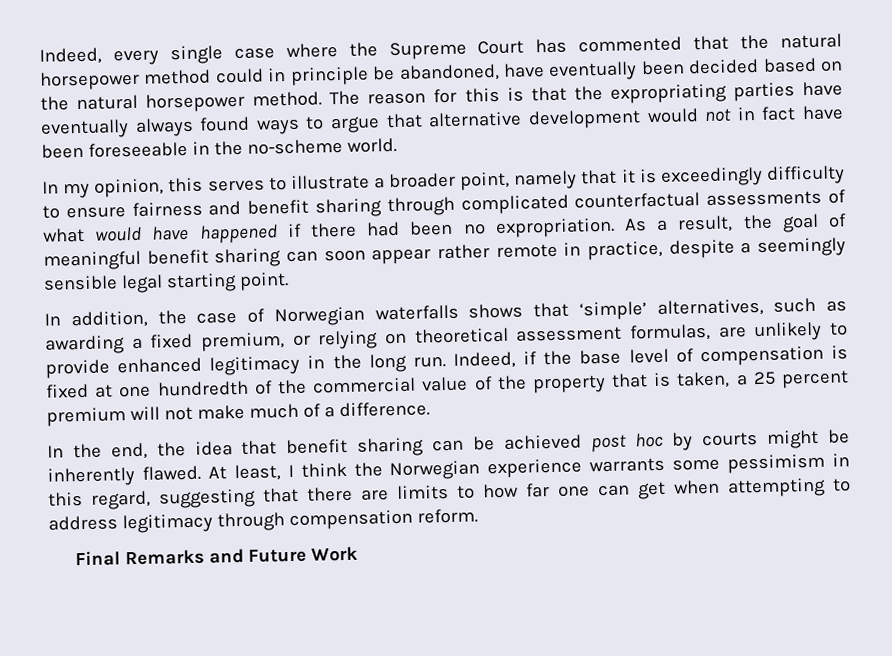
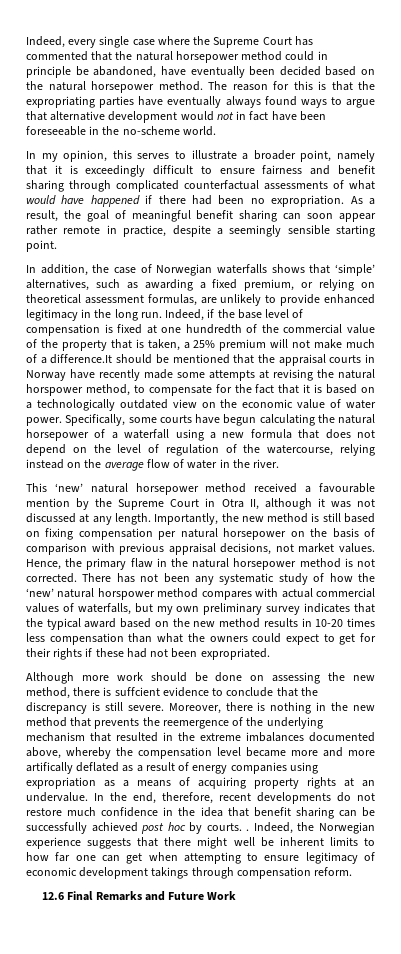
- In my opinion, this serves to illustrate a broader point, namely that it is exceedingly difficulty to ensure fairness and benefit sharing through complicated counterfactual assessments of what would have happened if there had been no expropriation.
+ In my opinion, this serves to illustrate a broader point, namely that it is exceedingly difficult to ensure fairness and benefit sharing through complicated counterfactual assessments of what would have happened if there had been no expropriation.
- As a result, the goal of meaningful benefit sharing can soon appear rather remote in practice, despite a seemingly sensible legal starting point.
+ As a result, the goal of meaningful benefit sharing can soon appear rather remote in practice, despite a seemingly sensible starting point.
- Indeed, if the base level of compensation is fixed at one hundredth of the commercial value of the property that is taken, a 25 percent premium will not make much of a difference.
- In the end, the idea that benefit sharing can be achieved post hoc by courts might be inherently flawed. At least, I think the Norwegian experience warrants some pessimism in this regard, suggesting that there are limits to how far one can get when attempting to address legitimacy through compensation reform.
+ Indeed, if the base level of compensation is fixed at one hundredth of the commercial value of the property that is taken, a 25% premium will not make much of a difference.It should be mentioned that the appraisal courts in Norway have recently made some attempts at revising the natural horspower method, to compensate for the fact that it is based on a technologically outdated view on the economic value of water power. Specifically, some courts have begun calculating the natural horsepower of a waterfall using a new formula that does not depend on the level of regulation of the watercourse, relying instead on the average flow of water in the river.
+ This ‘new’ natural horsepower method received a favourable mention by the Supreme Court in Otra II, although it was not discussed at any length. Importantly, the new method is still based on fixing compensation per natural horsepower on the basis of comparison with previous appraisal decisions, not market values. Hence, the primary flaw in the natural horsepower method is not corrected. There has not been any systematic study of how the ‘new’ natural horspower method compares with actual commercial values of waterfalls, but my own preliminary survey indicates that the typical award based on the new method results in 10-20 times less compensation than what the owners could expect to get for their rights if these had not been expropriated.
+ Although more work should be done on assessing the new method, there is suffcient evidence to conclude that the discrepancy is still severe. Moreover, there is nothing in the new method that prevents the reemergence of the underlying mechanism that resulted in the extreme imbalances documented above, whereby the compensation level became more and more artifically deflated as a result of energy companies using expropriation as a means of acquiring property rights at an undervalue. In the end, therefore, recent developments do not restore much confidence in the idea that benefit sharing can be successfully achieved post hoc by courts. . Indeed, the Norwegian experience suggests that there might well be inherent limits to how far one can get when attempting to ensure legitimacy of economic development takings through compensation reform.
- Final Remarks and Future Work
+ 12.6 Final Remarks and Future Work

